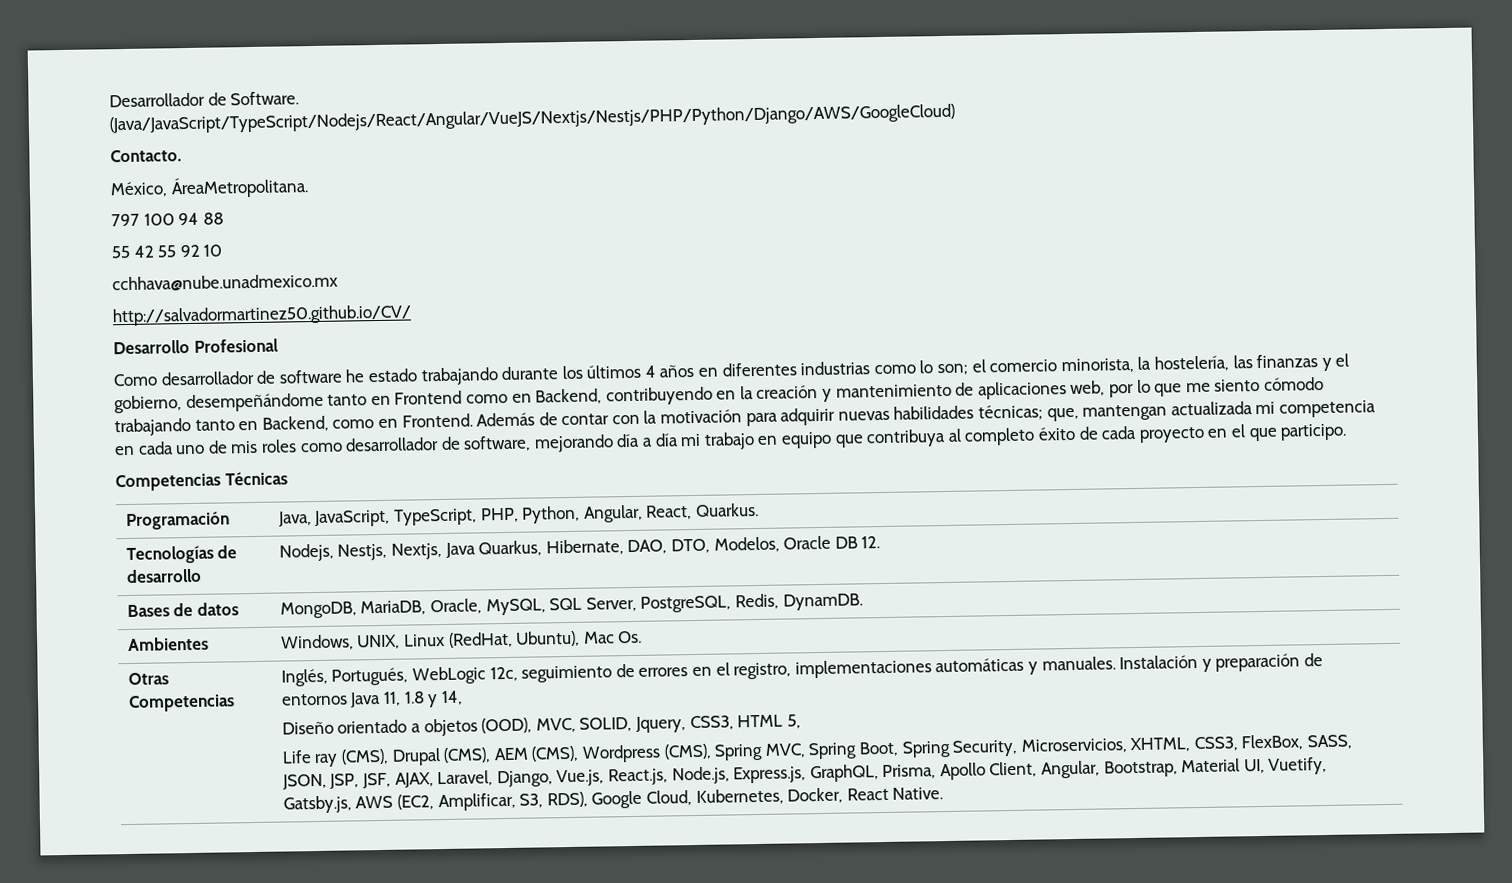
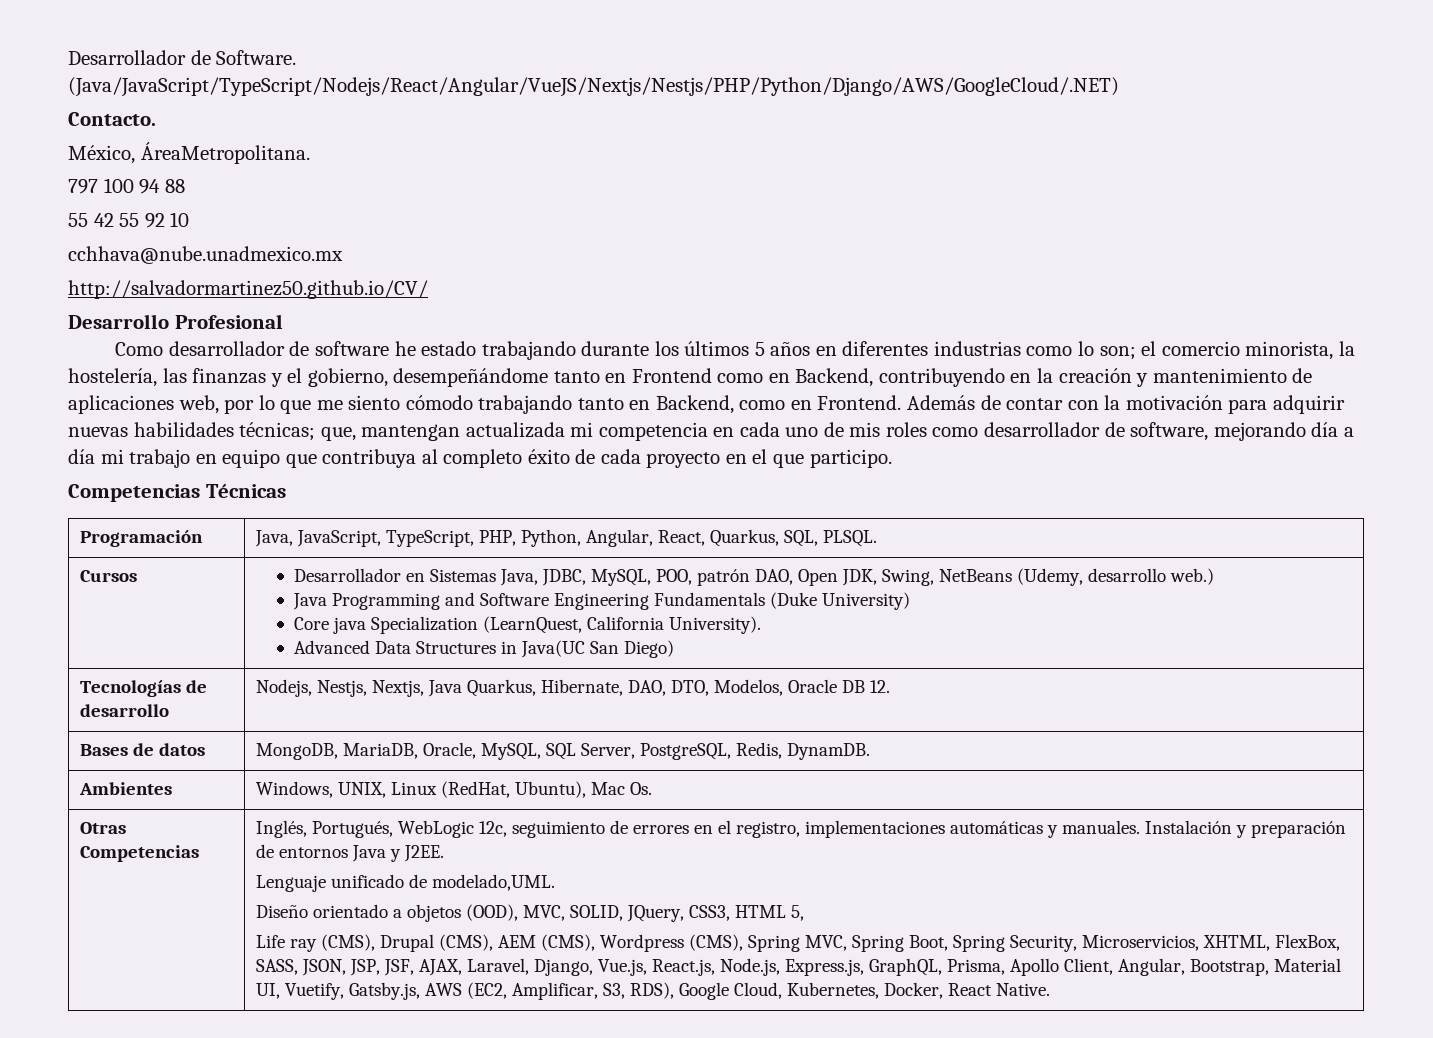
- (Java/JavaScript/TypeScript/Nodejs/React/Angular/VueJS/Nextjs/Nestjs/PHP/Python/Django/AWS/GoogleCloud)
+ (Java/JavaScript/TypeScript/Nodejs/React/Angular/VueJS/Nextjs/Nestjs/PHP/Python/Django/AWS/GoogleCloud/.NET)
- Como desarrollador de software he estado trabajando durante los últimos 4 años en diferentes industrias como lo son; el comercio minorista, la hostelería, las finanzas y el gobierno, desempeñándome tanto en Frontend como en Backend, contribuyendo en la creación y mantenimiento de aplicaciones web, por lo que me siento cómodo trabajando tanto en Backend, como en Frontend.
+ Como desarrollador de software he estado trabajando durante los últimos 5 años en diferentes industrias como lo son; el comercio minorista, la hostelería, las finanzas y el gobierno, desempeñándome tanto en Frontend como en Backend, contribuyendo en la creación y mantenimiento de aplicaciones web, por lo que me siento cómodo trabajando tanto en Backend, como en Frontend.
- Programación | Java, JavaScript, TypeScript, PHP, Python, Angular, React, Quarkus.
+ Programación | Java, JavaScript, TypeScript, PHP, Python, Angular, React, Quarkus, SQL, PLSQL.
+ Cursos | Desarrollador en Sistemas Java, JDBC, MySQL, POO, patrón DAO, Open JDK, Swing, NetBeans (Udemy, desarrollo web.)
+ Java Programming and Software Engineering Fundamentals (Duke University)
+ Core java Specialization (LearnQuest, California University).
+ Advanced Data Structures in Java(UC San Diego)
- Instalación y preparación de entornos Java 11, 1.8 y 14,
+ Instalación y preparación de entornos Java y J2EE.
+ Lenguaje unificado de modelado,UML.
- Diseño orientado a objetos (OOD), MVC, SOLID, Jquery, CSS3, HTML 5,
+ Diseño orientado a objetos (OOD), MVC, SOLID, JQuery, CSS3, HTML 5,
- Life ray (CMS), Drupal (CMS), AEM (CMS), Wordpress (CMS), Spring MVC, Spring Boot, Spring Security, Microservicios, XHTML, CSS3, FlexBox, SASS, JSON, JSP, JSF, AJAX, Laravel, Django, Vue.js, React.js, Node.js, Express.js, GraphQL, Prisma, Apollo Client, Angular, Bootstrap, Material UI, Vuetify, Gatsby.js, AWS (EC2, Amplificar, S3, RDS), Google Cloud, Kubernetes, Docker, React Native.
+ Life ray (CMS), Drupal (CMS), AEM (CMS), Wordpress (CMS), Spring MVC, Spring Boot, Spring Security, Microservicios, XHTML, FlexBox, SASS, JSON, JSP, JSF, AJAX, Laravel, Django, Vue.js, React.js, Node.js, Express.js, GraphQL, Prisma, Apollo Client, Angular, Bootstrap, Material UI, Vuetify, Gatsby.js, AWS (EC2, Amplificar, S3, RDS), Google Cloud, Kubernetes, Docker, React Native.

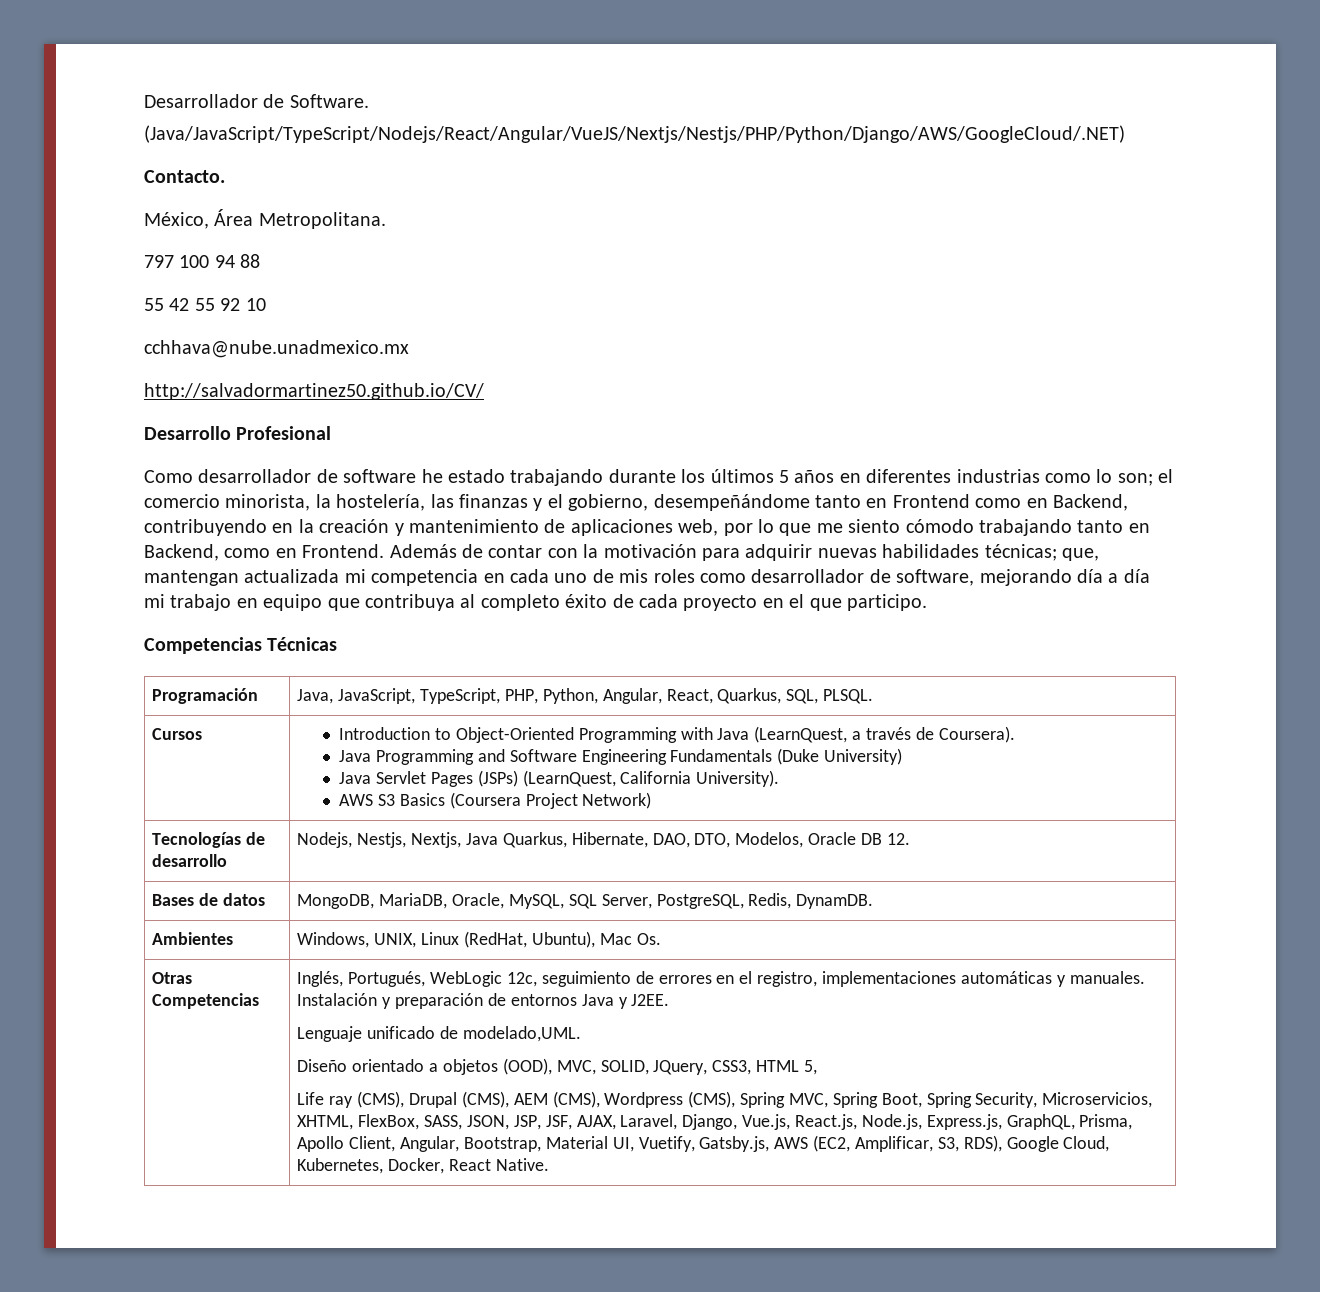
- México, ÁreaMetropolitana.
+ México, Área Metropolitana.
- Cursos | Desarrollador en Sistemas Java, JDBC, MySQL, POO, patrón DAO, Open JDK, Swing, NetBeans (Udemy, desarrollo web.)
+ Cursos | Introduction to Object-Oriented Programming with Java (LearnQuest, a través de Coursera).
  Java Programming and Software Engineering Fundamentals (Duke University)
- Core java Specialization (LearnQuest, California University).
- Advanced Data Structures in Java(UC San Diego)
+ Java Servlet Pages (JSPs) (LearnQuest, California University).
+ AWS S3 Basics (Coursera Project Network)

